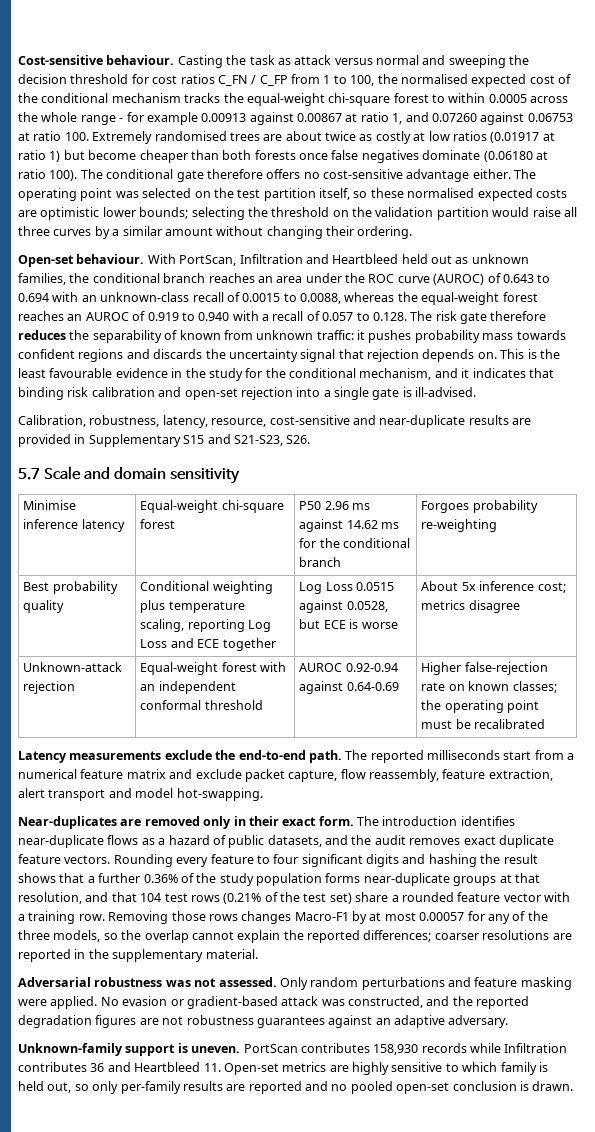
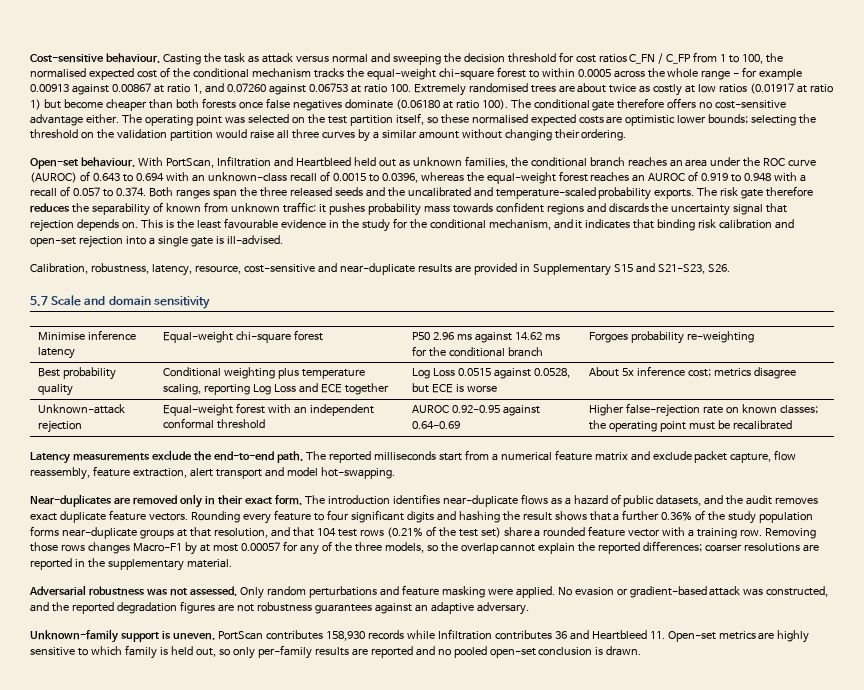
- With PortScan, Infiltration and Heartbleed held out as unknown families, the conditional branch reaches an area under the ROC curve (AUROC) of 0.643 to 0.694 with an unknown-class recall of 0.0015 to 0.0088, whereas the equal-weight forest reaches an AUROC of 0.919 to 0.940 with a recall of 0.057 to 0.128. The risk gate therefore reduces the separability of known from unknown traffic:
+ With PortScan, Infiltration and Heartbleed held out as unknown families, the conditional branch reaches an area under the ROC curve (AUROC) of 0.643 to 0.694 with an unknown-class recall of 0.0015 to 0.0396, whereas the equal-weight forest reaches an AUROC of 0.919 to 0.948 with a recall of 0.057 to 0.374. Both ranges span the three released seeds and the uncalibrated and temperature-scaled probability exports. The risk gate therefore reduces the separability of known from unknown traffic:
- Unknown-attack rejection | Equal-weight forest with an independent conformal threshold | AUROC 0.92-0.94 against 0.64-0.69 | Higher false-rejection rate on known classes; the operating point must be recalibrated
+ Unknown-attack rejection | Equal-weight forest with an independent conformal threshold | AUROC 0.92-0.95 against 0.64-0.69 | Higher false-rejection rate on known classes; the operating point must be recalibrated

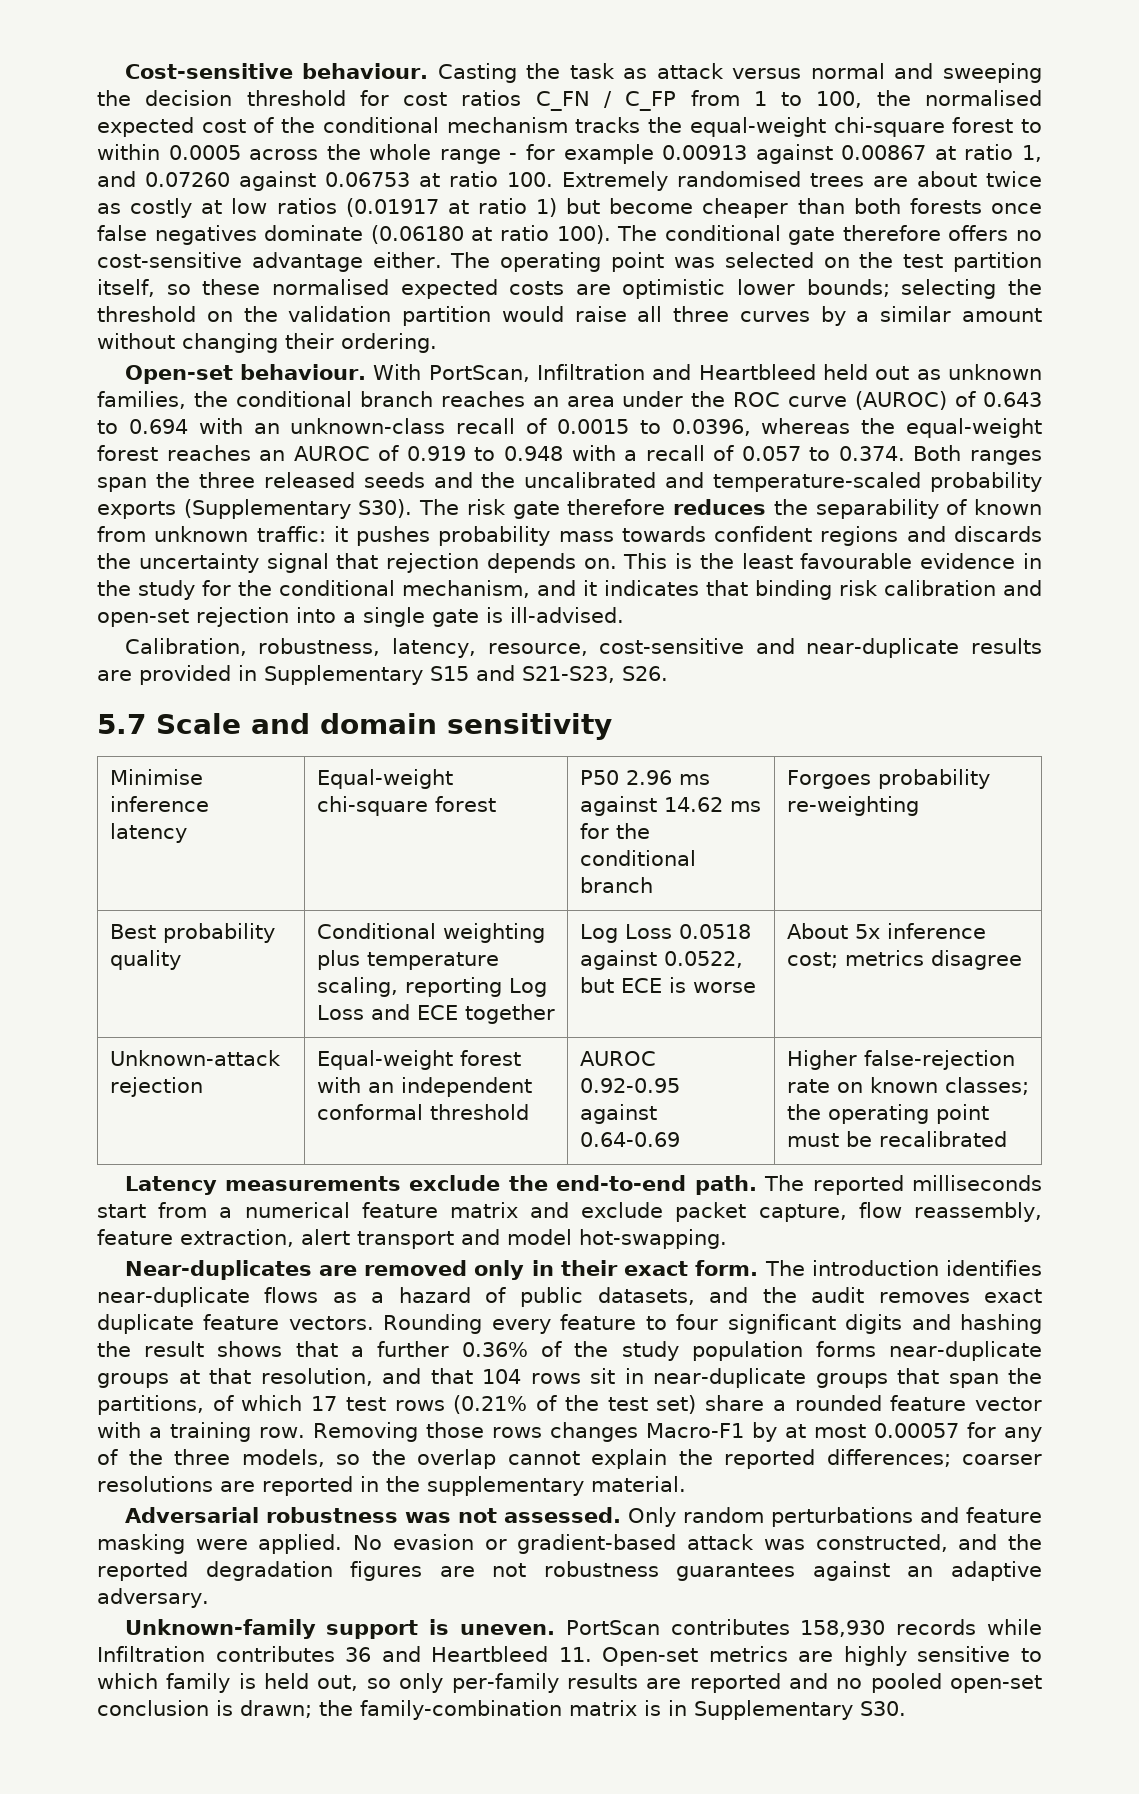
- With PortScan, Infiltration and Heartbleed held out as unknown families, the conditional branch reaches an area under the ROC curve (AUROC) of 0.643 to 0.694 with an unknown-class recall of 0.0015 to 0.0396, whereas the equal-weight forest reaches an AUROC of 0.919 to 0.948 with a recall of 0.057 to 0.374. Both ranges span the three released seeds and the uncalibrated and temperature-scaled probability exports.
+ With PortScan, Infiltration and Heartbleed held out as unknown families, the conditional branch reaches an area under the ROC curve (AUROC) of 0.643 to 0.694 with an unknown-class recall of 0.0015 to 0.0396, whereas the equal-weight forest reaches an AUROC of 0.919 to 0.948 with a recall of 0.057 to 0.374. Both ranges span the three released seeds and the uncalibrated and temperature-scaled probability exports (Supplementary S30).
- Best probability quality | Conditional weighting plus temperature scaling, reporting Log Loss and ECE together | Log Loss 0.0515 against 0.0528, but ECE is worse | About 5x inference cost; metrics disagree
+ Best probability quality | Conditional weighting plus temperature scaling, reporting Log Loss and ECE together | Log Loss 0.0518 against 0.0522, but ECE is worse | About 5x inference cost; metrics disagree
- Rounding every feature to four significant digits and hashing the result shows that a further 0.36% of the study population forms near-duplicate groups at that resolution, and that 104 test rows (0.21% of the test set) share a rounded feature vector with a training row.
+ Rounding every feature to four significant digits and hashing the result shows that a further 0.36% of the study population forms near-duplicate groups at that resolution, and that 104 rows sit in near-duplicate groups that span the partitions, of which 17 test rows (0.21% of the test set) share a rounded feature vector with a training row.
- PortScan contributes 158,930 records while Infiltration contributes 36 and Heartbleed 11. Open-set metrics are highly sensitive to which family is held out, so only per-family results are reported and no pooled open-set conclusion is drawn.
+ PortScan contributes 158,930 records while Infiltration contributes 36 and Heartbleed 11. Open-set metrics are highly sensitive to which family is held out, so only per-family results are reported and no pooled open-set conclusion is drawn; the family-combination matrix is in Supplementary S30.

